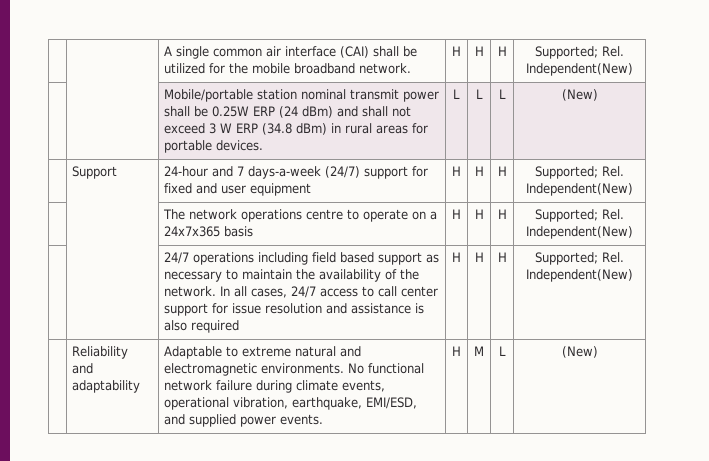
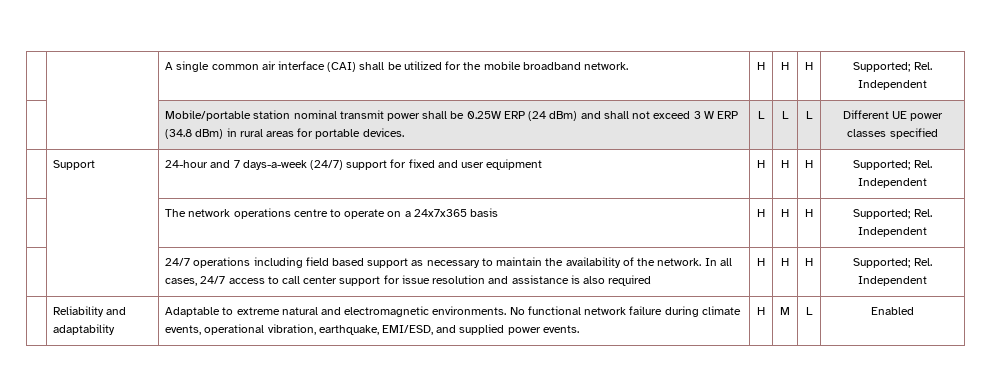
- | | A single common air interface (CAI) shall be utilized for the mobile broadband network. | H | H | H | Supported; Rel. Independent(New)
+ | | A single common air interface (CAI) shall be utilized for the mobile broadband network. | H | H | H | Supported; Rel. Independent
- | | Mobile/portable station nominal transmit power shall be 0.25W ERP (24 dBm) and shall not exceed 3 W ERP (34.8 dBm) in rural areas for portable devices. | L | L | L | (New)
+ | | Mobile/portable station nominal transmit power shall be 0.25W ERP (24 dBm) and shall not exceed 3 W ERP (34.8 dBm) in rural areas for portable devices. | L | L | L | Different UE power classes specified
- | Support | 24-hour and 7 days-a-week (24/7) support for fixed and user equipment | H | H | H | Supported; Rel. Independent(New)
+ | Support | 24-hour and 7 days-a-week (24/7) support for fixed and user equipment | H | H | H | Supported; Rel. Independent
- | | The network operations centre to operate on a 24x7x365 basis | H | H | H | Supported; Rel. Independent(New)
+ | | The network operations centre to operate on a 24x7x365 basis | H | H | H | Supported; Rel. Independent
- | | 24/7 operations including field based support as necessary to maintain the availability of the network. In all cases, 24/7 access to call center support for issue resolution and assistance is also required | H | H | H | Supported; Rel. Independent(New)
+ | | 24/7 operations including field based support as necessary to maintain the availability of the network. In all cases, 24/7 access to call center support for issue resolution and assistance is also required | H | H | H | Supported; Rel. Independent
- | Reliability and adaptability | Adaptable to extreme natural and electromagnetic environments. No functional network failure during climate events, operational vibration, earthquake, EMI/ESD, and supplied power events. | H | M | L | (New)
+ | Reliability and adaptability | Adaptable to extreme natural and electromagnetic environments. No functional network failure during climate events, operational vibration, earthquake, EMI/ESD, and supplied power events. | H | M | L | Enabled

